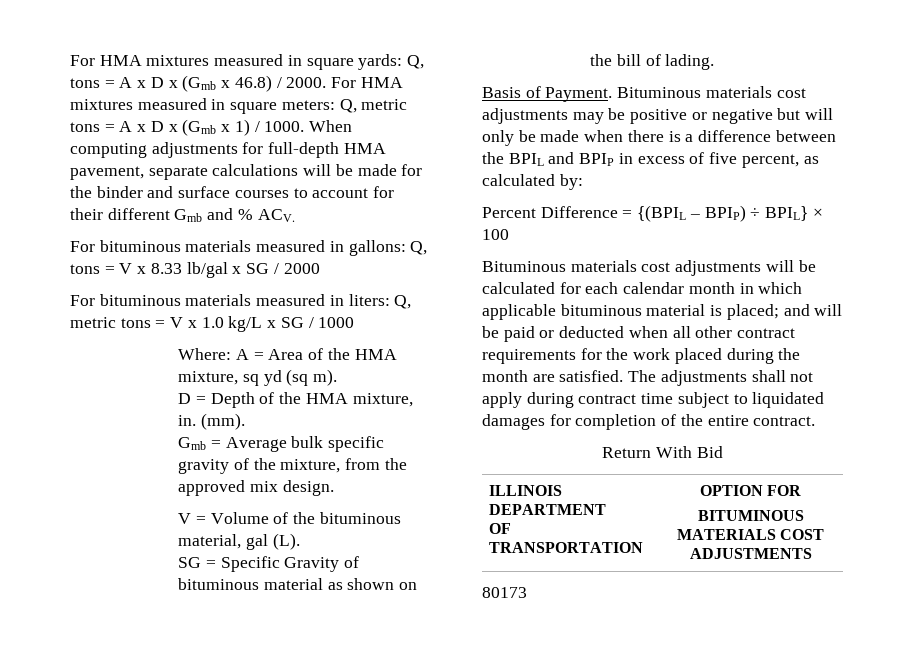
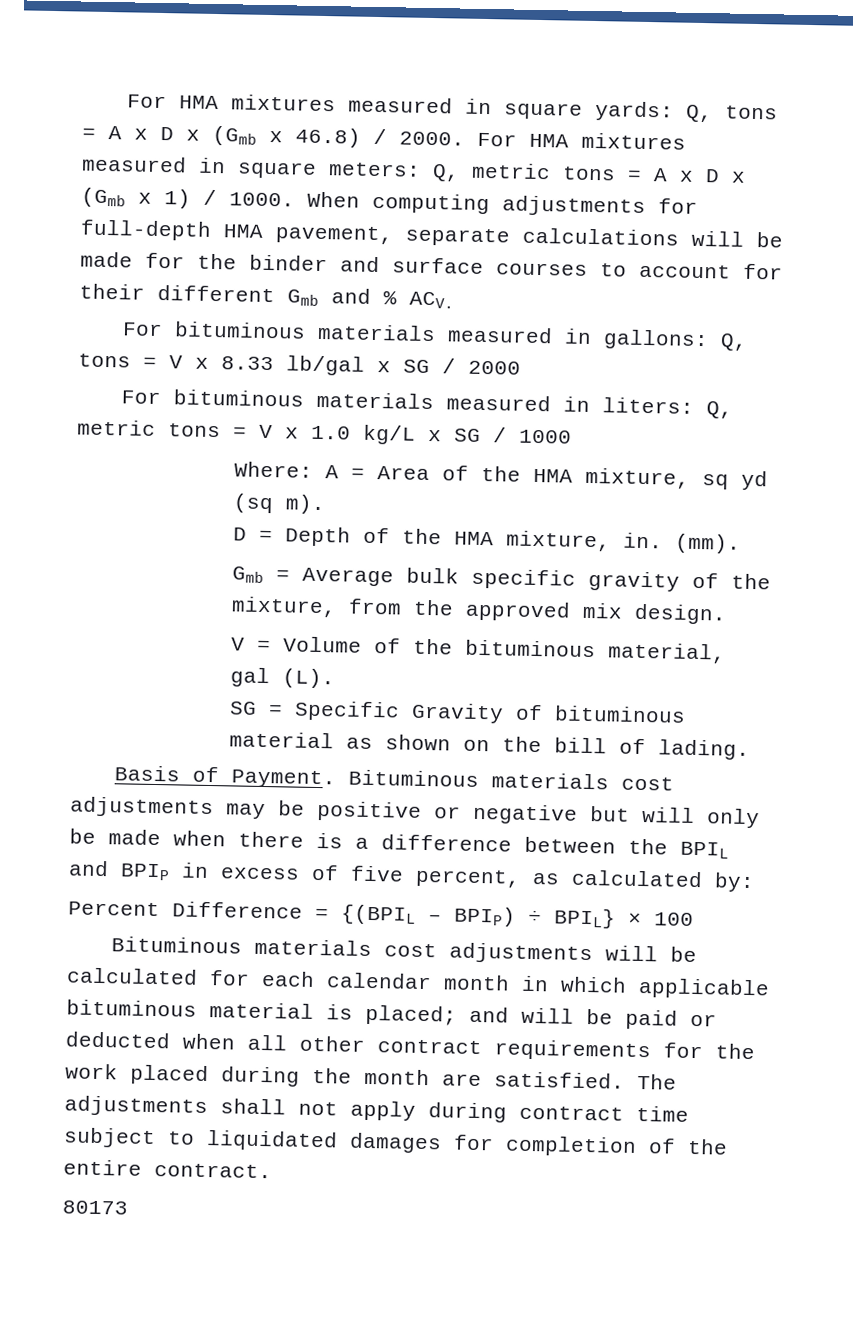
- Return With Bid
- ILLINOIS DEPARTMENT
- OF TRANSPORTATION | OPTION FOR
- BITUMINOUS MATERIALS COST ADJUSTMENTS

